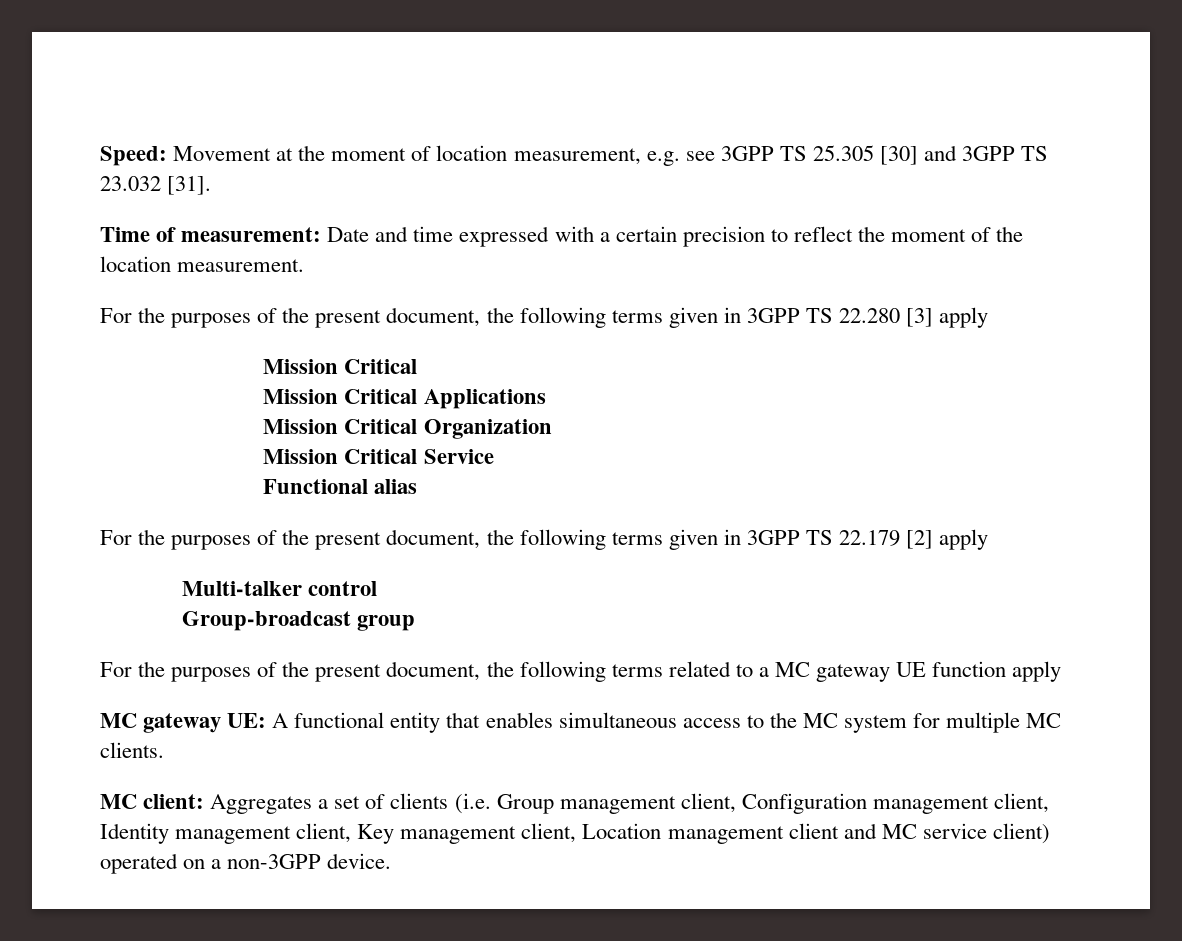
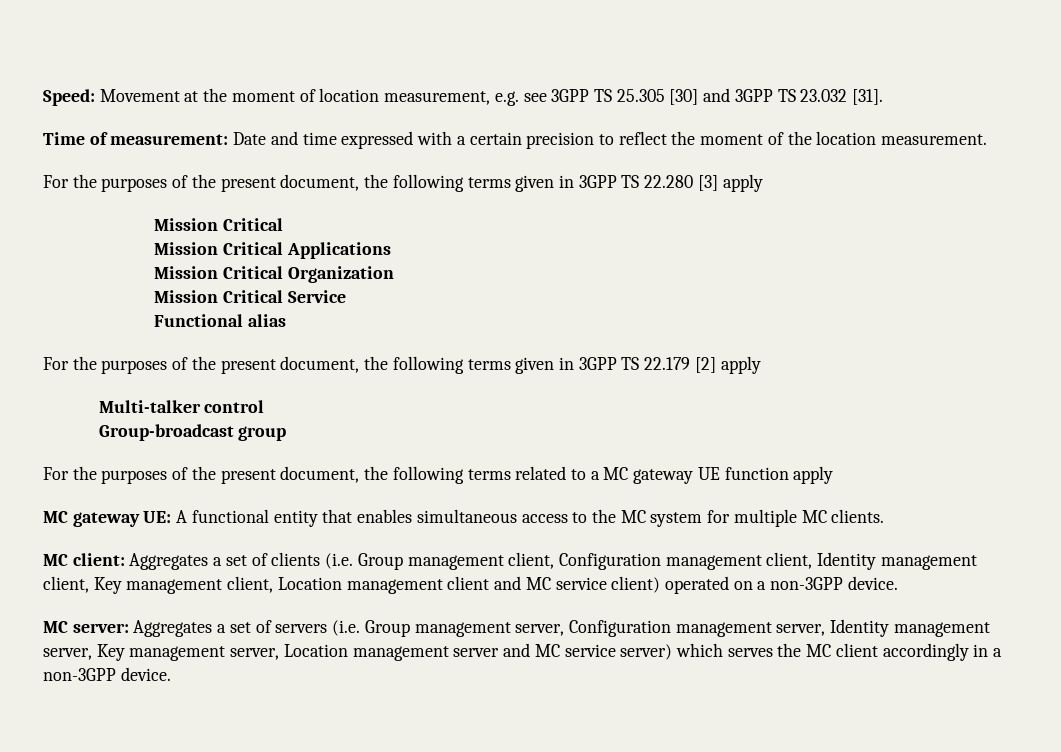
+ MC server: Aggregates a set of servers (i.e. Group management server, Configuration management server, Identity management server, Key management server, Location management server and MC service server) which serves the MC client accordingly in a non-3GPP device.

